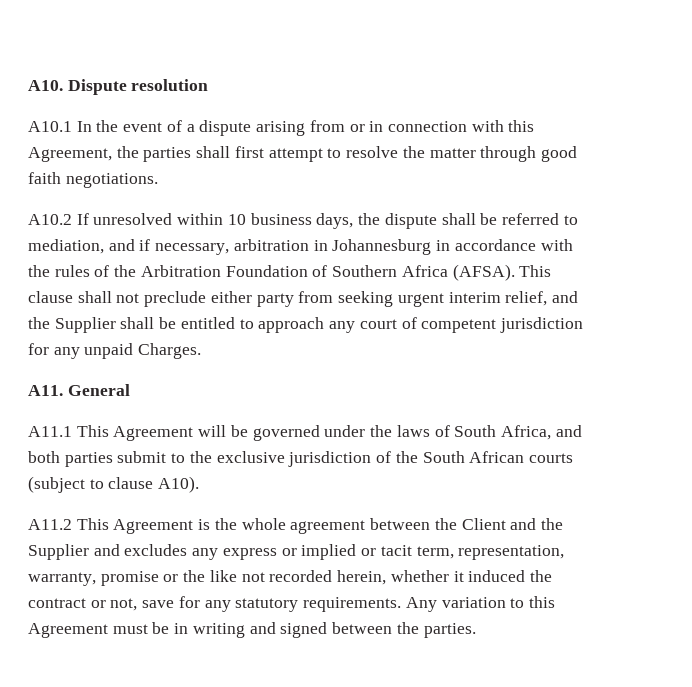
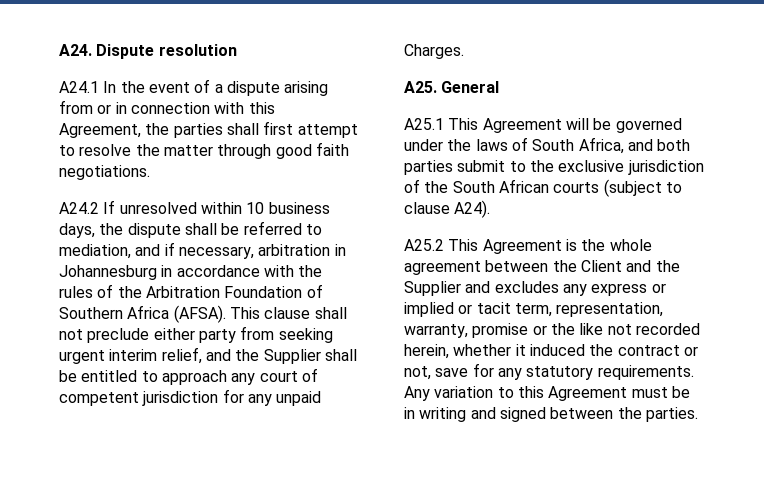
- A10. Dispute resolution
+ A24. Dispute resolution
- A10.1 In the event of a dispute arising from or in connection with this Agreement, the parties shall first attempt to resolve the matter through good faith negotiations.
+ A24.1 In the event of a dispute arising from or in connection with this Agreement, the parties shall first attempt to resolve the matter through good faith negotiations.
- A10.2 If unresolved within 10 business days, the dispute shall be referred to mediation, and if necessary, arbitration in Johannesburg in accordance with the rules of the Arbitration Foundation of Southern Africa (AFSA).
+ A24.2 If unresolved within 10 business days, the dispute shall be referred to mediation, and if necessary, arbitration in Johannesburg in accordance with the rules of the Arbitration Foundation of Southern Africa (AFSA).
- A11. General
+ A25. General
- A11.1 This Agreement will be governed under the laws of South Africa, and both parties submit to the exclusive jurisdiction of the South African courts (subject to clause A10).
- A11.2 This Agreement is the whole agreement between the Client and the Supplier and excludes any express or implied or tacit term, representation, warranty, promise or the like not recorded herein, whether it induced the contract or not, save for any statutory requirements.
+ A25.1 This Agreement will be governed under the laws of South Africa, and both parties submit to the exclusive jurisdiction of the South African courts (subject to clause A24).
+ A25.2 This Agreement is the whole agreement between the Client and the Supplier and excludes any express or implied or tacit term, representation, warranty, promise or the like not recorded herein, whether it induced the contract or not, save for any statutory requirements.

